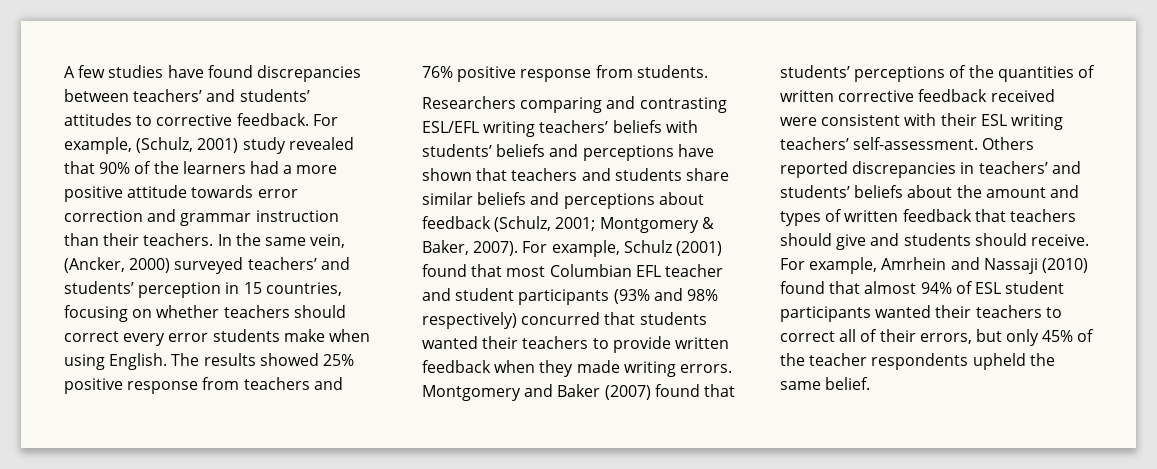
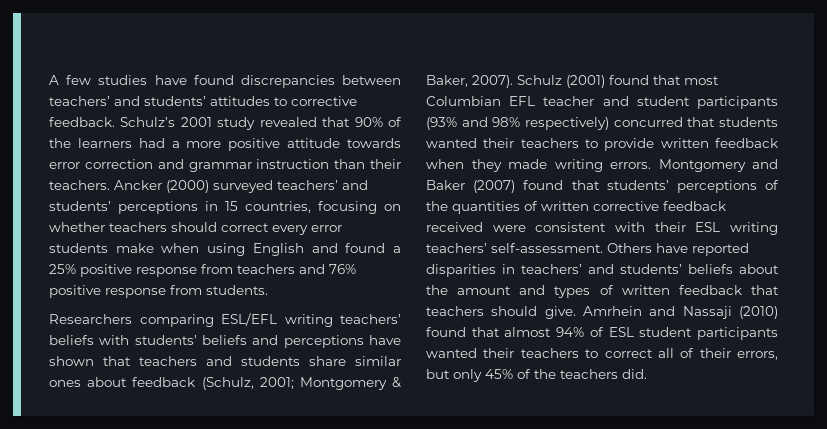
- For example, (Schulz, 2001) study revealed that 90% of the learners had a more positive attitude towards error correction and grammar instruction than their teachers.
+ Schulz’s 2001 study revealed that 90% of the learners had a more positive attitude towards error correction and grammar instruction than their teachers.
- In the same vein, (Ancker, 2000) surveyed teachers’ and students’ perception in 15 countries, focusing on whether teachers should correct every error students make when using English. The results showed 25% positive response from teachers and 76% positive response from students.
+ Ancker (2000) surveyed teachers’ and students’ perceptions in 15 countries, focusing on whether teachers should correct every error students make when using English and found a 25% positive response from teachers and 76% positive response from students.
- Researchers comparing and contrasting ESL/EFL writing teachers’ beliefs with students’ beliefs and perceptions have shown that teachers and students share similar beliefs and perceptions about feedback (Schulz, 2001; Montgomery & Baker, 2007).
+ Researchers comparing ESL/EFL writing teachers’ beliefs with students’ beliefs and perceptions have shown that teachers and students share similar ones about feedback (Schulz, 2001; Montgomery & Baker, 2007).
- For example, Schulz (2001) found that most Columbian EFL teacher and student participants (93% and 98% respectively) concurred that students wanted their teachers to provide written feedback when they made writing errors.
+ Schulz (2001) found that most Columbian EFL teacher and student participants (93% and 98% respectively) concurred that students wanted their teachers to provide written feedback when they made writing errors.
- Others reported discrepancies in teachers’ and students’ beliefs about the amount and types of written feedback that teachers should give and students should receive. For example, Amrhein and Nassaji (2010) found that almost 94% of ESL student participants wanted their teachers to correct all of their errors, but only 45% of the teacher respondents upheld the same belief.
+ Others have reported disparities in teachers’ and students’ beliefs about the amount and types of written feedback that teachers should give. Amrhein and Nassaji (2010) found that almost 94% of ESL student participants wanted their teachers to correct all of their errors, but only 45% of the teachers did.

